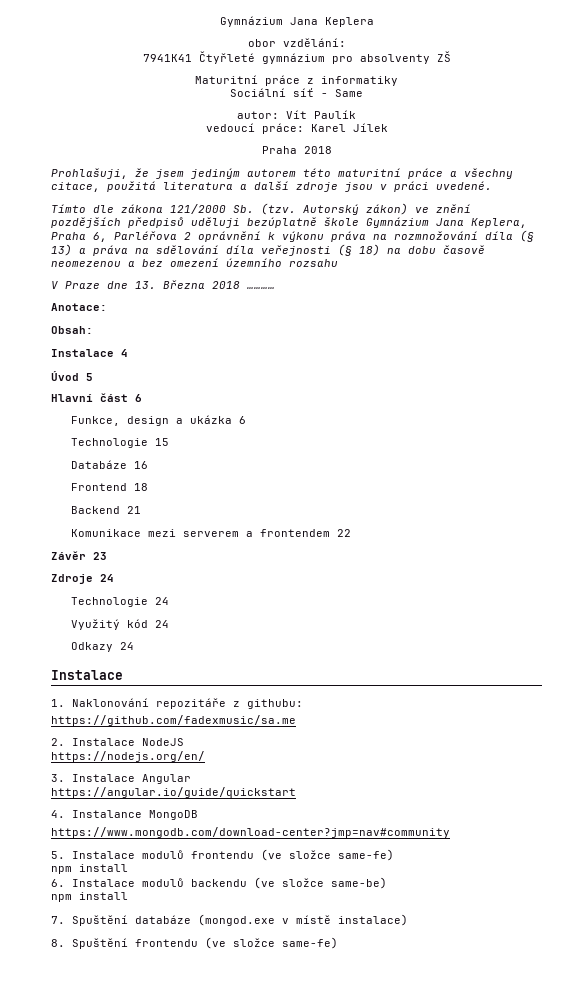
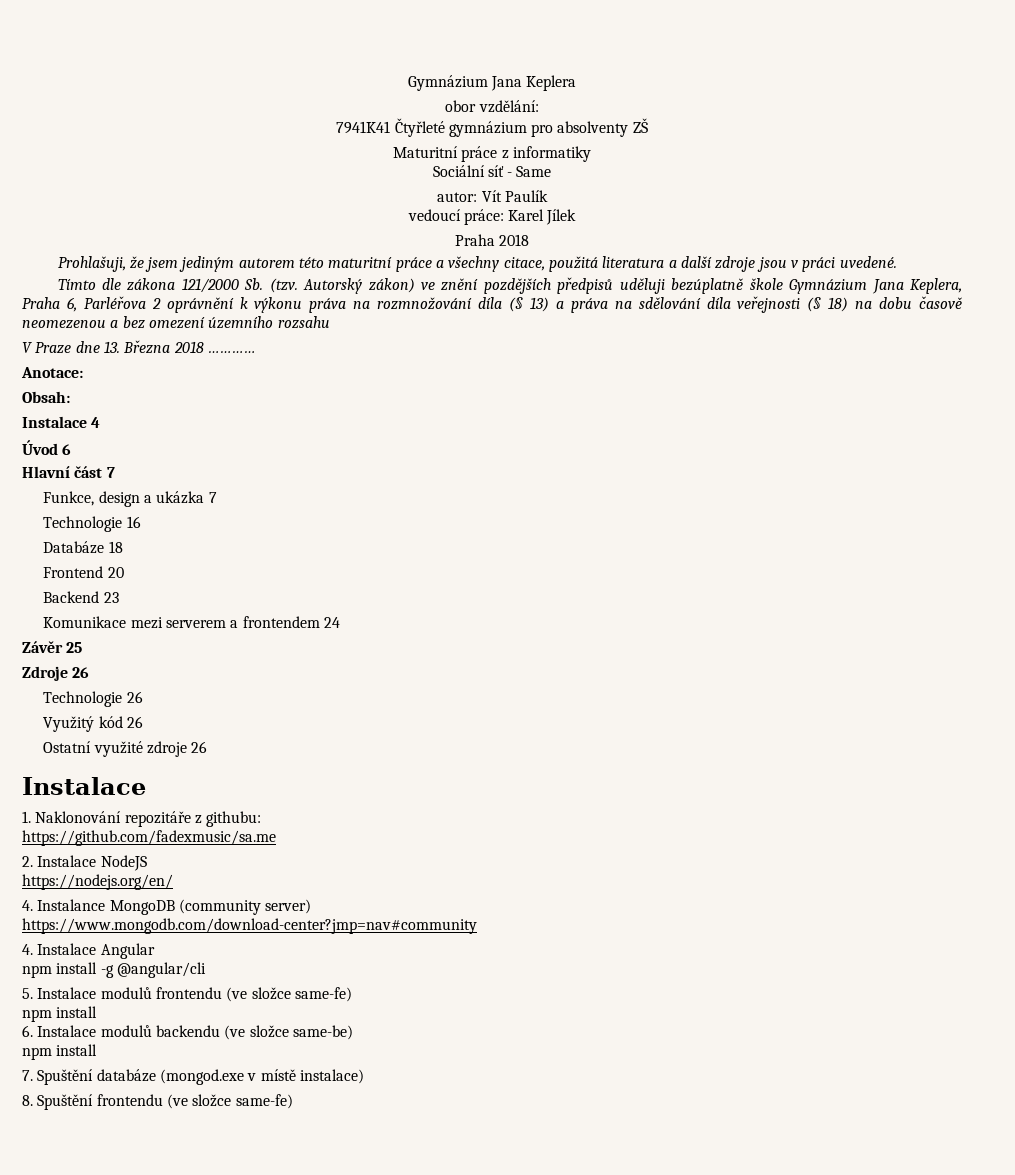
- Úvod 5
+ Úvod 6
- Hlavní část 6
+ Hlavní část 7
- Funkce, design a ukázka 6
- Technologie 15
+ Funkce, design a ukázka 7
+ Technologie 16
- Databáze 16
+ Databáze 18
- Frontend 18
+ Frontend 20
- Backend 21
+ Backend 23
- Komunikace mezi serverem a frontendem 22
+ Komunikace mezi serverem a frontendem 24
- Závěr 23
+ Závěr 25
- Zdroje 24
- Technologie 24
+ Zdroje 26
+ Technologie 26
- Využitý kód 24
- Odkazy 24
+ Využitý kód 26
+ Ostatní využité zdroje 26
- 3. Instalace Angular
- https://angular.io/guide/quickstart
- 4. Instalance MongoDB
+ 4. Instalance MongoDB (community server)
  https://www.mongodb.com/download-center?jmp=nav#community
+ 4. Instalace Angular
+ npm install -g @angular/cli

